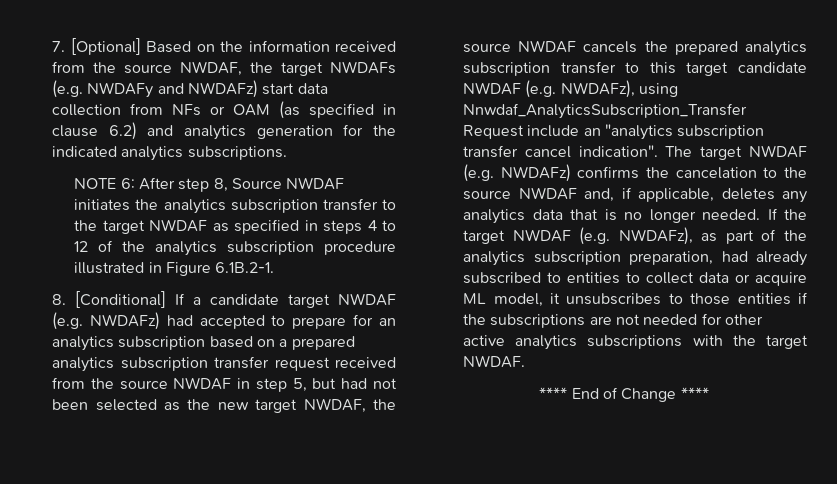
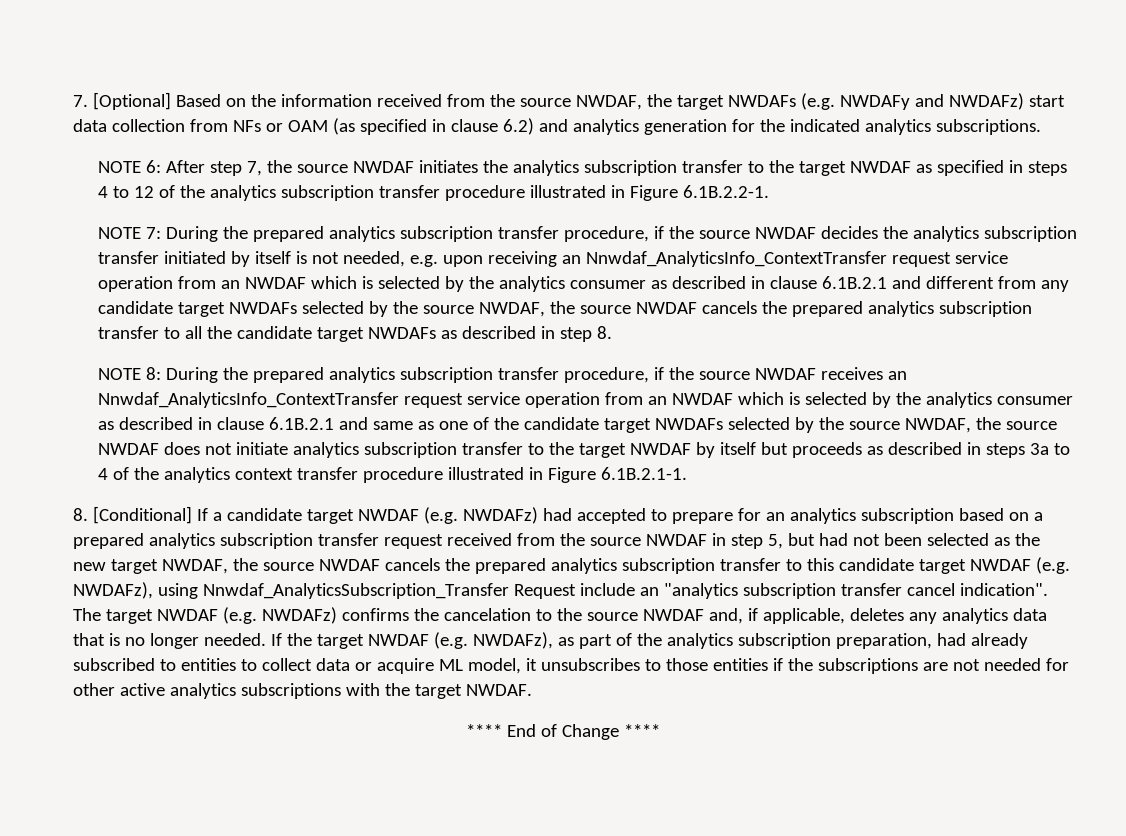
- NOTE 6: After step 8, Source NWDAF initiates the analytics subscription transfer to the target NWDAF as specified in steps 4 to 12 of the analytics subscription procedure illustrated in Figure 6.1B.2-1.
+ NOTE 6: After step 7, the source NWDAF initiates the analytics subscription transfer to the target NWDAF as specified in steps 4 to 12 of the analytics subscription transfer procedure illustrated in Figure 6.1B.2.2-1.
+ NOTE 7: During the prepared analytics subscription transfer procedure, if the source NWDAF decides the analytics subscription transfer initiated by itself is not needed, e.g. upon receiving an Nnwdaf_AnalyticsInfo_ContextTransfer request service operation from an NWDAF which is selected by the analytics consumer as described in clause 6.1B.2.1 and different from any candidate target NWDAFs selected by the source NWDAF, the source NWDAF cancels the prepared analytics subscription transfer to all the candidate target NWDAFs as described in step 8.
+ NOTE 8: During the prepared analytics subscription transfer procedure, if the source NWDAF receives an Nnwdaf_AnalyticsInfo_ContextTransfer request service operation from an NWDAF which is selected by the analytics consumer as described in clause 6.1B.2.1 and same as one of the candidate target NWDAFs selected by the source NWDAF, the source NWDAF does not initiate analytics subscription transfer to the target NWDAF by itself but proceeds as described in steps 3a to 4 of the analytics context transfer procedure illustrated in Figure 6.1B.2.1-1.
- 8. [Conditional] If a candidate target NWDAF (e.g. NWDAFz) had accepted to prepare for an analytics subscription based on a prepared analytics subscription transfer request received from the source NWDAF in step 5, but had not been selected as the new target NWDAF, the source NWDAF cancels the prepared analytics subscription transfer to this target candidate NWDAF (e.g. NWDAFz), using Nnwdaf_AnalyticsSubscription_Transfer Request include an "analytics subscription transfer cancel indication".
+ 8. [Conditional] If a candidate target NWDAF (e.g. NWDAFz) had accepted to prepare for an analytics subscription based on a prepared analytics subscription transfer request received from the source NWDAF in step 5, but had not been selected as the new target NWDAF, the source NWDAF cancels the prepared analytics subscription transfer to this candidate target NWDAF (e.g. NWDAFz), using Nnwdaf_AnalyticsSubscription_Transfer Request include an "analytics subscription transfer cancel indication".

